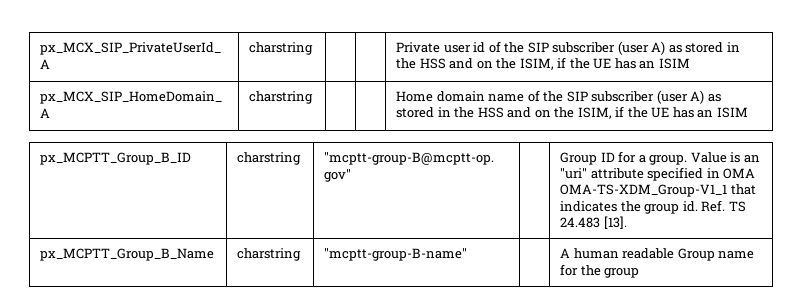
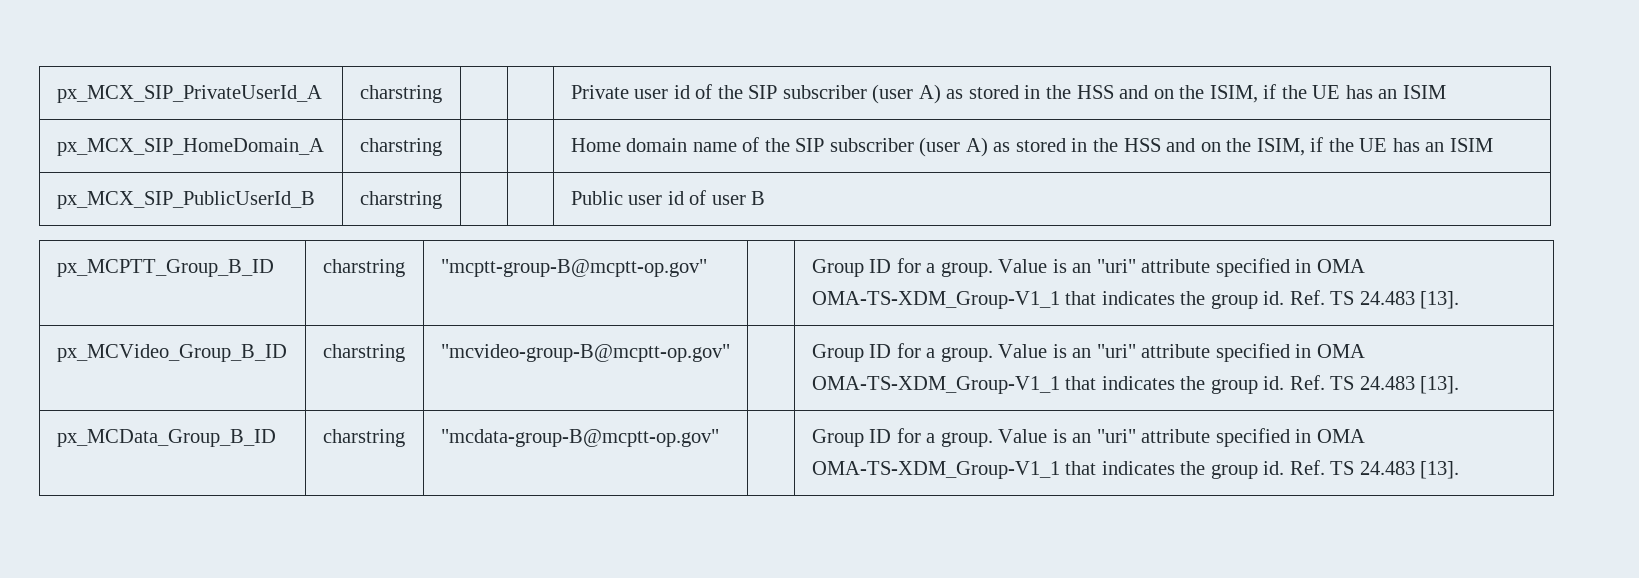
+ px_MCX_SIP_PublicUserId_B | charstring | | | Public user id of user B
- px_MCPTT_Group_B_Name | charstring | "mcptt-group-B-name" | | A human readable Group name for the group
+ px_MCVideo_Group_B_ID | charstring | "mcvideo-group-B@mcptt-op.gov" | | Group ID for a group. Value is an "uri" attribute specified in OMA OMA-TS-XDM_Group-V1_1 that indicates the group id. Ref. TS 24.483 [13].
+ px_MCData_Group_B_ID | charstring | "mcdata-group-B@mcptt-op.gov" | | Group ID for a group. Value is an "uri" attribute specified in OMA OMA-TS-XDM_Group-V1_1 that indicates the group id. Ref. TS 24.483 [13].

